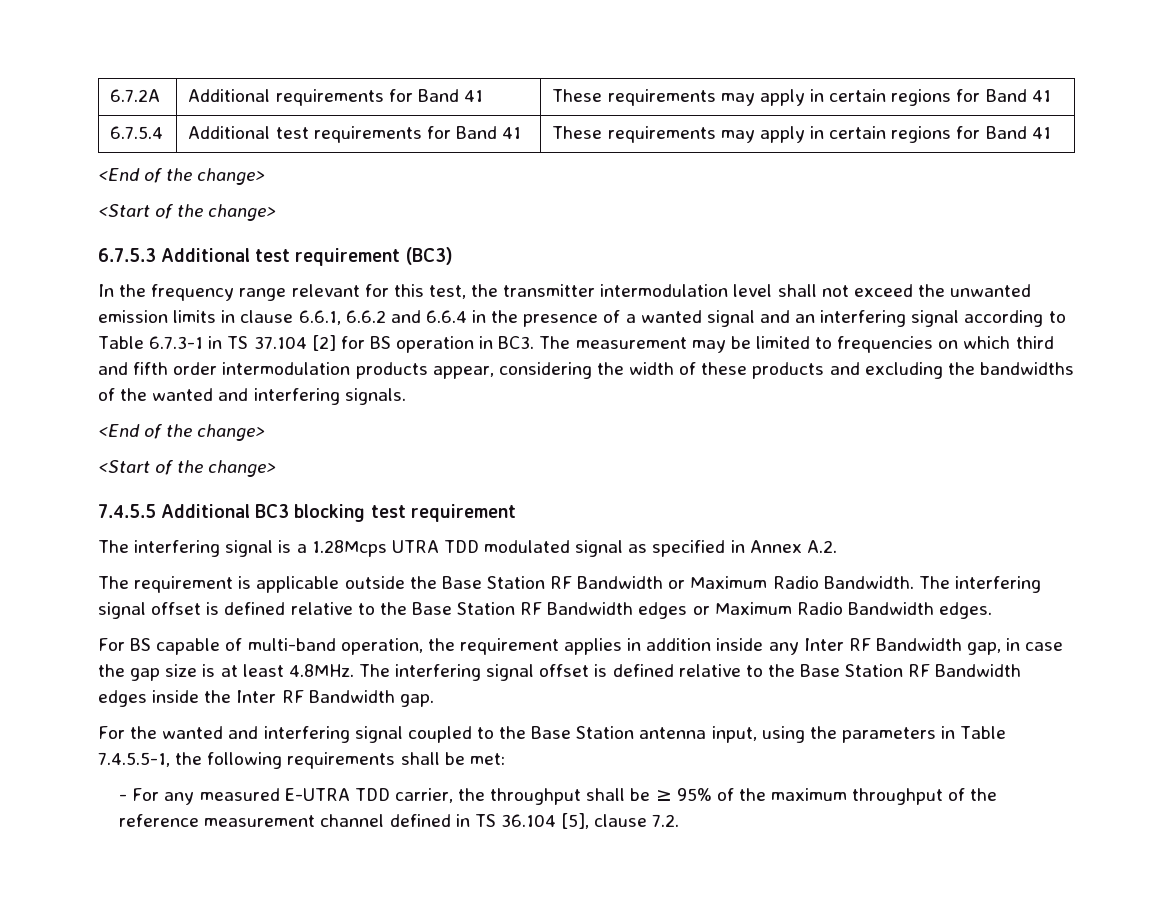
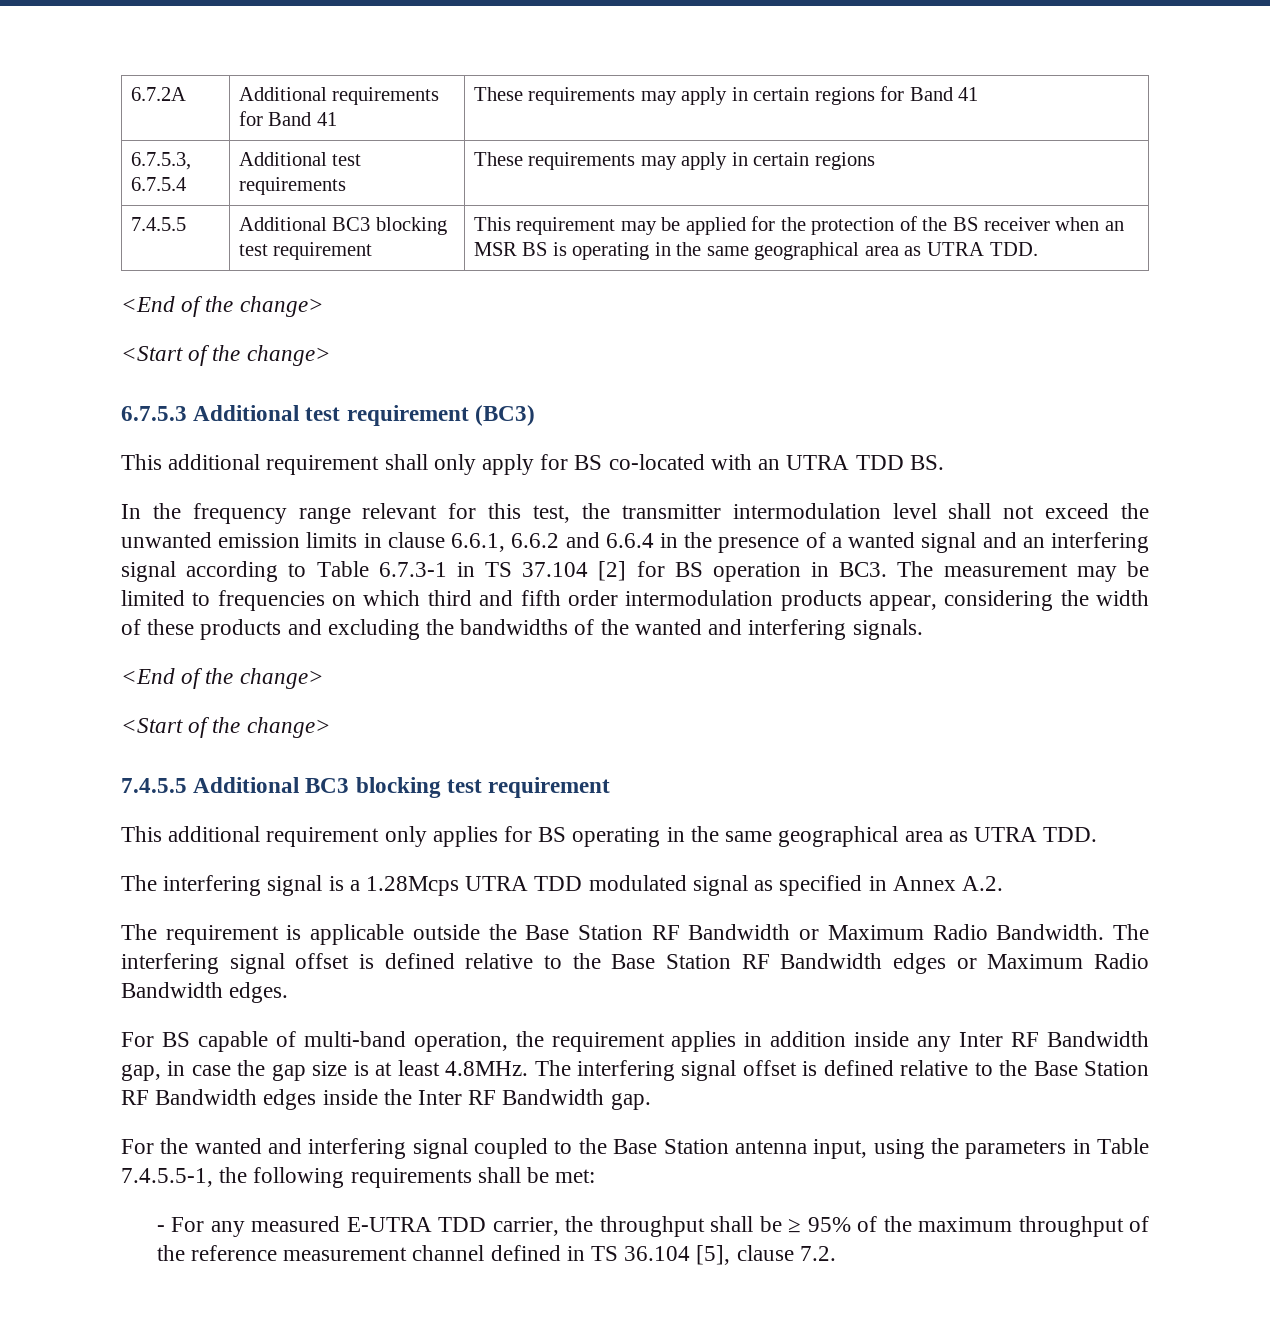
- 6.7.5.4 | Additional test requirements for Band 41 | These requirements may apply in certain regions for Band 41
+ 6.7.5.3, 6.7.5.4 | Additional test requirements | These requirements may apply in certain regions
+ 7.4.5.5 | Additional BC3 blocking test requirement | This requirement may be applied for the protection of the BS receiver when an MSR BS is operating in the same geographical area as UTRA TDD.
+ This additional requirement shall only apply for BS co-located with an UTRA TDD BS.
+ This additional requirement only applies for BS operating in the same geographical area as UTRA TDD.

